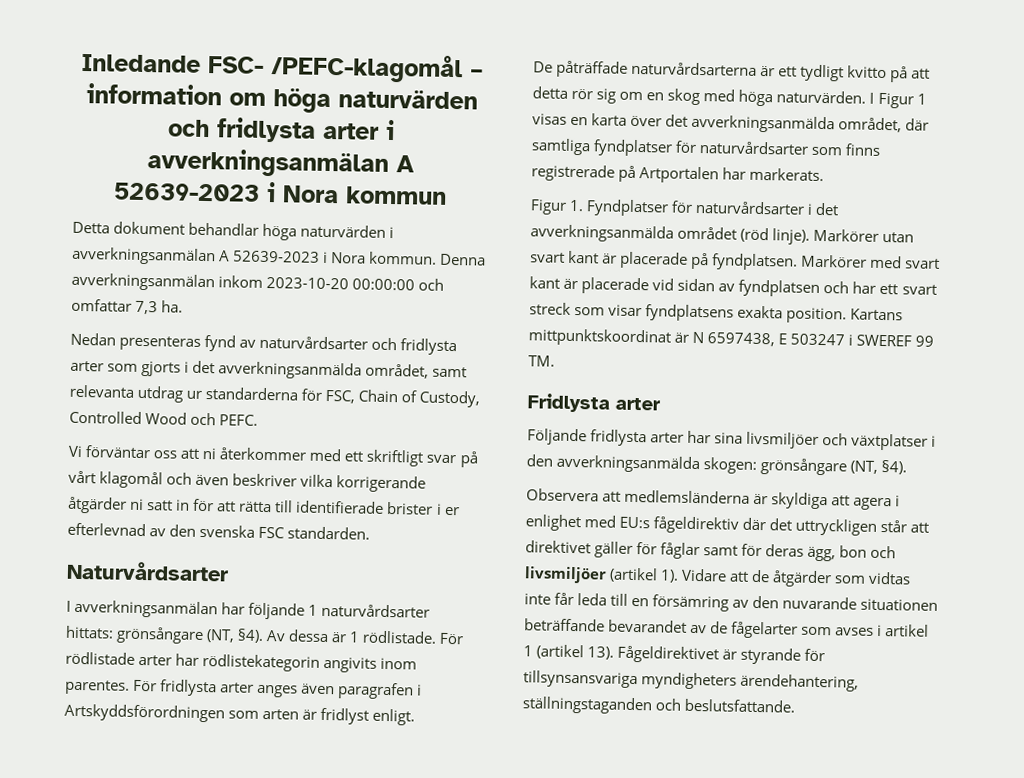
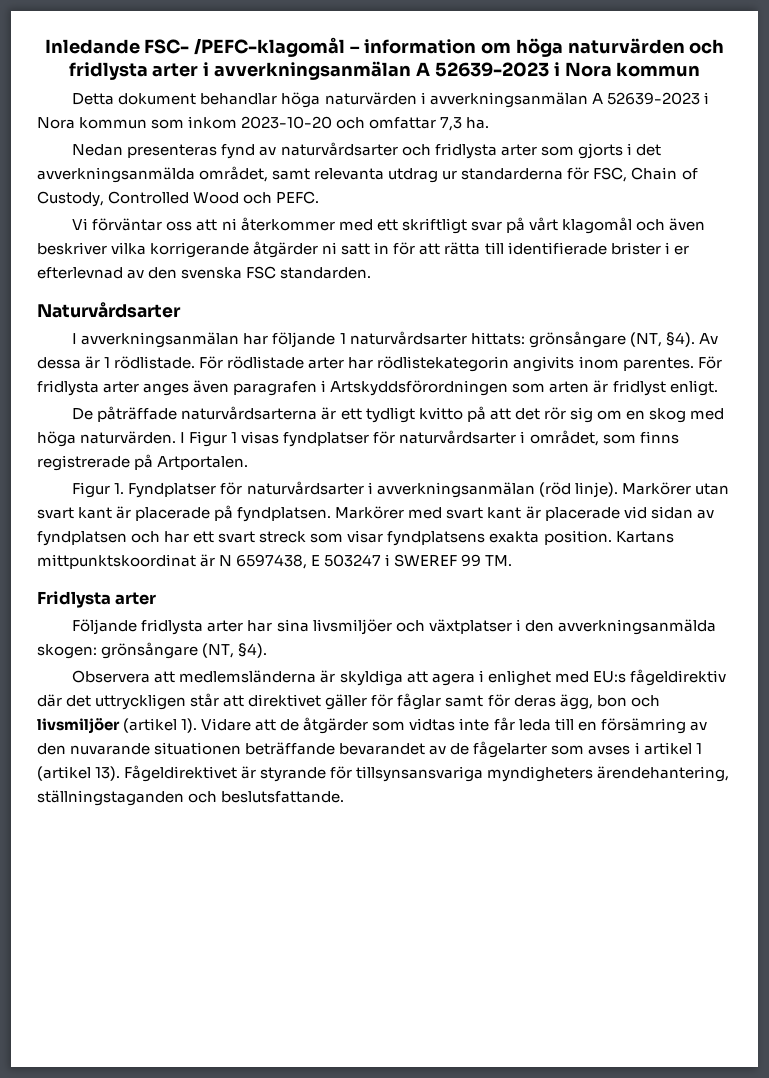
- Detta dokument behandlar höga naturvärden i avverkningsanmälan A 52639-2023 i Nora kommun. Denna avverkningsanmälan inkom 2023-10-20 00:00:00 och omfattar 7,3 ha.
+ Detta dokument behandlar höga naturvärden i avverkningsanmälan A 52639-2023 i Nora kommun som inkom 2023-10-20 och omfattar 7,3 ha.
- De påträffade naturvårdsarterna är ett tydligt kvitto på att detta rör sig om en skog med höga naturvärden.
+ De påträffade naturvårdsarterna är ett tydligt kvitto på att det rör sig om en skog med höga naturvärden.
- I Figur 1 visas en karta över det avverkningsanmälda området, där samtliga fyndplatser för naturvårdsarter som finns registrerade på Artportalen har markerats.
+ I Figur 1 visas fyndplatser för naturvårdsarter i området, som finns registrerade på Artportalen.
- Figur 1. Fyndplatser för naturvårdsarter i det avverkningsanmälda området (röd linje).
+ Figur 1. Fyndplatser för naturvårdsarter i avverkningsanmälan (röd linje).

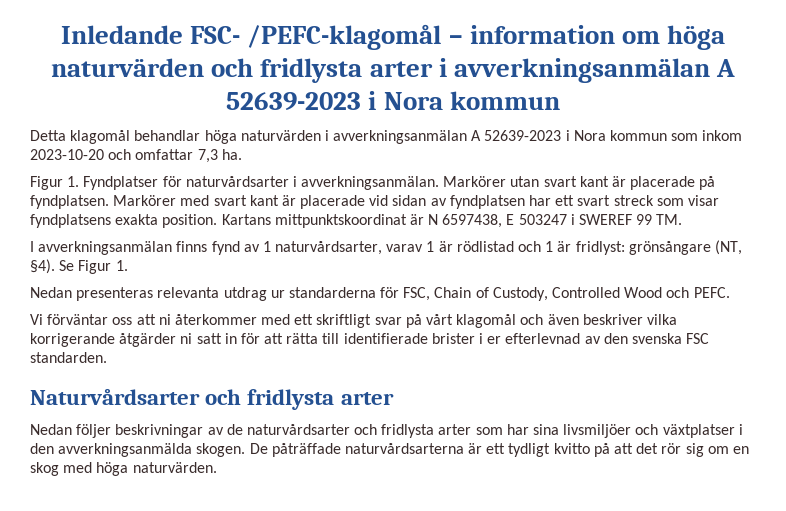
- Detta dokument behandlar höga naturvärden i avverkningsanmälan A 52639-2023 i Nora kommun som inkom 2023-10-20 och omfattar 7,3 ha.
+ Detta klagomål behandlar höga naturvärden i avverkningsanmälan A 52639-2023 i Nora kommun som inkom 2023-10-20 och omfattar 7,3 ha.
- Nedan presenteras fynd av naturvårdsarter och fridlysta arter som gjorts i det avverkningsanmälda området, samt relevanta utdrag ur standarderna för FSC, Chain of Custody, Controlled Wood och PEFC.
+ Figur 1. Fyndplatser för naturvårdsarter i avverkningsanmälan. Markörer utan svart kant är placerade på fyndplatsen. Markörer med svart kant är placerade vid sidan av fyndplatsen har ett svart streck som visar fyndplatsens exakta position. Kartans mittpunktskoordinat är N 6597438, E 503247 i SWEREF 99 TM.
+ I avverkningsanmälan finns fynd av 1 naturvårdsarter, varav 1 är rödlistad och 1 är fridlyst: grönsångare (NT, §4). Se Figur 1.
+ Nedan presenteras relevanta utdrag ur standarderna för FSC, Chain of Custody, Controlled Wood och PEFC.
- Naturvårdsarter
- I avverkningsanmälan har följande 1 naturvårdsarter hittats: grönsångare (NT, §4). Av dessa är 1 rödlistade. För rödlistade arter har rödlistekategorin angivits inom parentes. För fridlysta arter anges även paragrafen i Artskyddsförordningen som arten är fridlyst enligt.
- De påträffade naturvårdsarterna är ett tydligt kvitto på att det rör sig om en skog med höga naturvärden. I Figur 1 visas fyndplatser för naturvårdsarter i området, som finns registrerade på Artportalen.
- Figur 1. Fyndplatser för naturvårdsarter i avverkningsanmälan (röd linje). Markörer utan svart kant är placerade på fyndplatsen. Markörer med svart kant är placerade vid sidan av fyndplatsen och har ett svart streck som visar fyndplatsens exakta position. Kartans mittpunktskoordinat är N 6597438, E 503247 i SWEREF 99 TM.
- Fridlysta arter
- Följande fridlysta arter har sina livsmiljöer och växtplatser i den avverkningsanmälda skogen: grönsångare (NT, §4).
- Observera att medlemsländerna är skyldiga att agera i enlighet med EU:s fågeldirektiv där det uttryckligen står att direktivet gäller för fåglar samt för deras ägg, bon och livsmiljöer (artikel 1). Vidare att de åtgärder som vidtas inte får leda till en försämring av den nuvarande situationen beträffande bevarandet av de fågelarter som avses i artikel 1 (artikel 13). Fågeldirektivet är styrande för tillsynsansvariga myndigheters ärendehantering, ställningstaganden och beslutsfattande.
+ Naturvårdsarter och fridlysta arter
+ Nedan följer beskrivningar av de naturvårdsarter och fridlysta arter som har sina livsmiljöer och växtplatser i den avverkningsanmälda skogen. De påträffade naturvårdsarterna är ett tydligt kvitto på att det rör sig om en skog med höga naturvärden.

